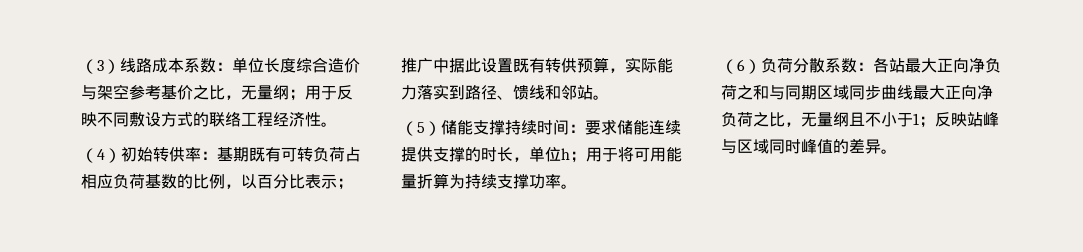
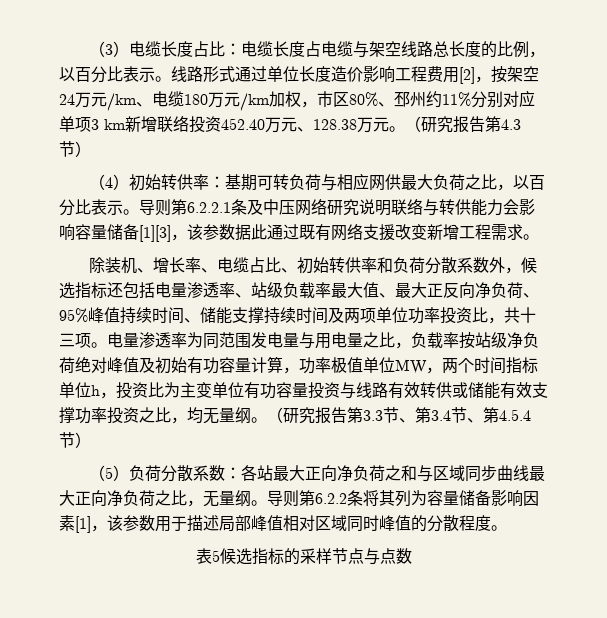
- （3）线路成本系数：单位长度综合造价与架空参考基价之比，无量纲；用于反映不同敷设方式的联络工程经济性。
+ （3）电缆长度占比：电缆长度占电缆与架空线路总长度的比例，以百分比表示。线路形式通过单位长度造价影响工程费用[2]，按架空24万元/km、电缆180万元/km加权，市区80%、邳州约11%分别对应单项3 km新增联络投资452.40万元、128.38万元。（研究报告第4.3节）
- （4）初始转供率：基期既有可转负荷占相应负荷基数的比例，以百分比表示；推广中据此设置既有转供预算，实际能力落实到路径、馈线和邻站。
- （5）储能支撑持续时间：要求储能连续提供支撑的时长，单位h；用于将可用能量折算为持续支撑功率。
- （6）负荷分散系数：各站最大正向净负荷之和与同期区域同步曲线最大正向净负荷之比，无量纲且不小于1；反映站峰与区域同时峰值的差异。
+ （4）初始转供率：基期可转负荷与相应网供最大负荷之比，以百分比表示。导则第6.2.2.1条及中压网络研究说明联络与转供能力会影响容量储备[1][3]，该参数据此通过既有网络支援改变新增工程需求。
+ 除装机、增长率、电缆占比、初始转供率和负荷分散系数外，候选指标还包括电量渗透率、站级负载率最大值、最大正反向净负荷、95%峰值持续时间、储能支撑持续时间及两项单位功率投资比，共十三项。电量渗透率为同范围发电量与用电量之比，负载率按站级净负荷绝对峰值及初始有功容量计算，功率极值单位MW，两个时间指标单位h，投资比为主变单位有功容量投资与线路有效转供或储能有效支撑功率投资之比，均无量纲。（研究报告第3.3节、第3.4节、第4.5.4节）
+ （5）负荷分散系数：各站最大正向净负荷之和与区域同步曲线最大正向净负荷之比，无量纲。导则第6.2.2条将其列为容量储备影响因素[1]，该参数用于描述局部峰值相对区域同时峰值的分散程度。
+ 表5候选指标的采样节点与点数

